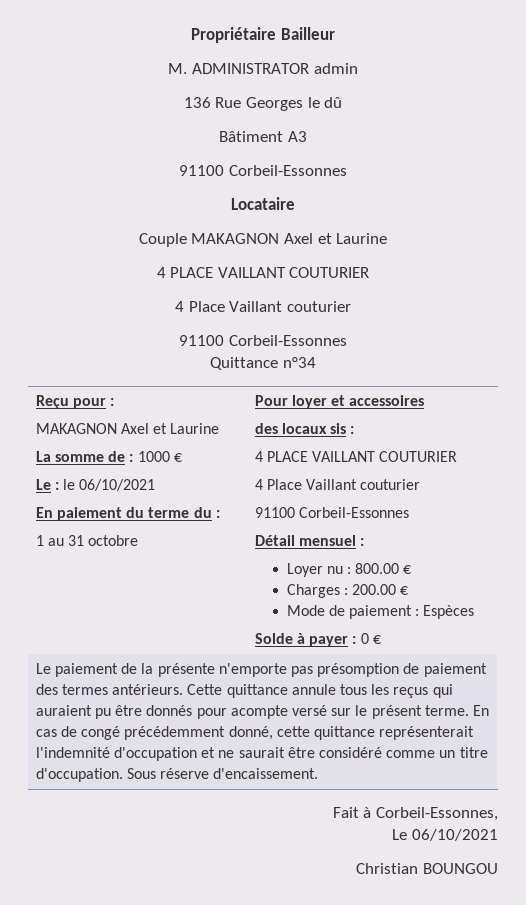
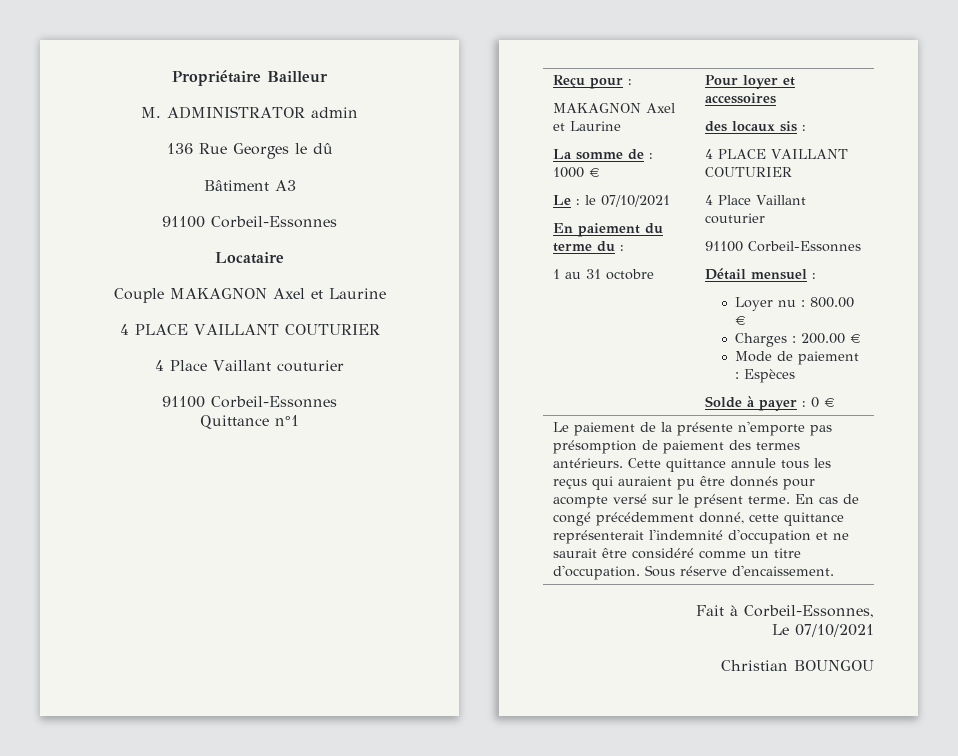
- Quittance n°34
+ Quittance n°1
- Le : le 06/10/2021
+ Le : le 07/10/2021
- Le 06/10/2021
+ Le 07/10/2021

